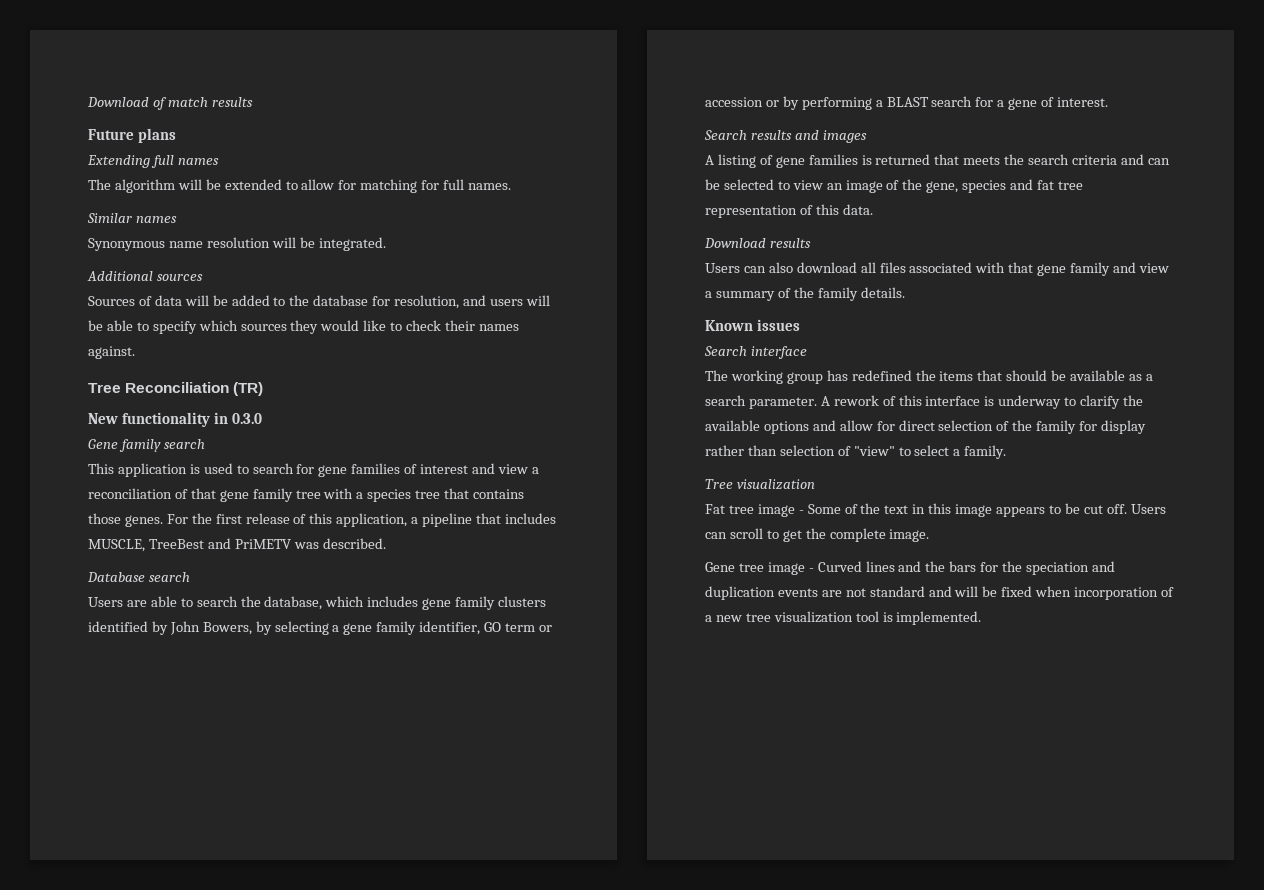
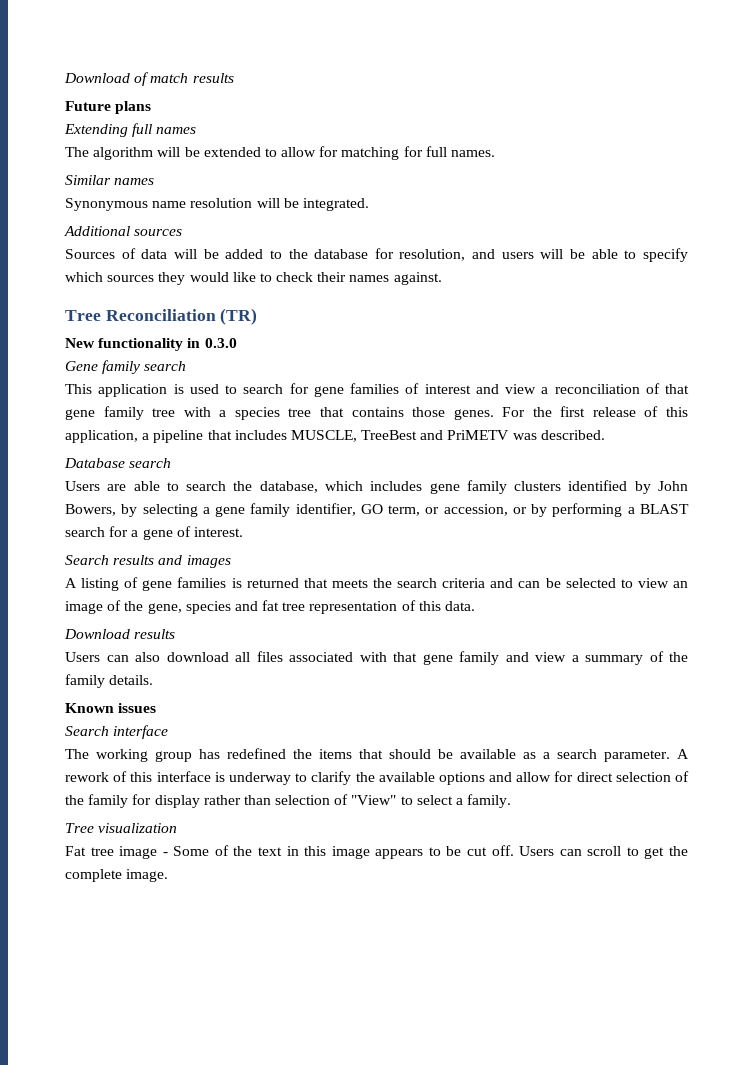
- Users are able to search the database, which includes gene family clusters identified by John Bowers, by selecting a gene family identifier, GO term or accession or by performing a BLAST search for a gene of interest.
+ Users are able to search the database, which includes gene family clusters identified by John Bowers, by selecting a gene family identifier, GO term, or accession, or by performing a BLAST search for a gene of interest.
- A rework of this interface is underway to clarify the available options and allow for direct selection of the family for display rather than selection of "view" to select a family.
+ A rework of this interface is underway to clarify the available options and allow for direct selection of the family for display rather than selection of "View" to select a family.
- Gene tree image - Curved lines and the bars for the speciation and duplication events are not standard and will be fixed when incorporation of a new tree visualization tool is implemented.

